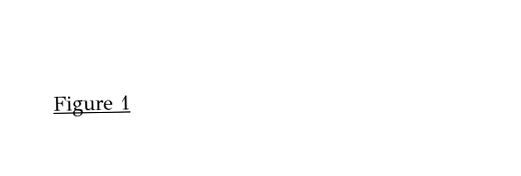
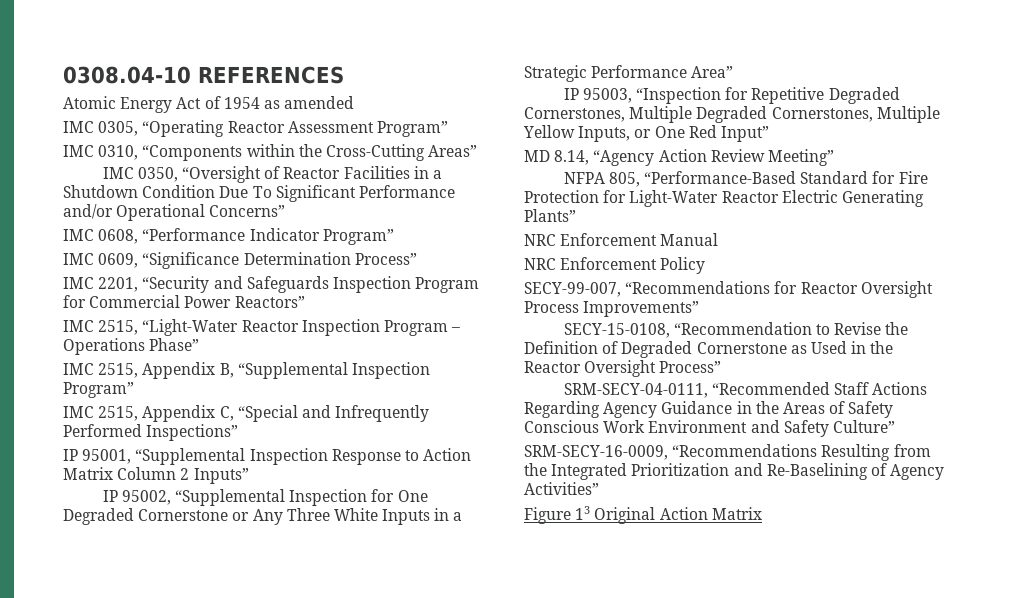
- Figure 1
+ 0308.04-10 REFERENCES
+ Atomic Energy Act of 1954 as amended
+ IMC 0305, “Operating Reactor Assessment Program”
+ IMC 0310, “Components within the Cross-Cutting Areas”
+ IMC 0350, “Oversight of Reactor Facilities in a Shutdown Condition Due To Significant Performance and/or Operational Concerns”
+ IMC 0608, “Performance Indicator Program”
+ IMC 0609, “Significance Determination Process”
+ IMC 2201, “Security and Safeguards Inspection Program for Commercial Power Reactors”
+ IMC 2515, “Light-Water Reactor Inspection Program – Operations Phase”
+ IMC 2515, Appendix B, “Supplemental Inspection Program”
+ IMC 2515, Appendix C, “Special and Infrequently Performed Inspections”
+ IP 95001, “Supplemental Inspection Response to Action Matrix Column 2 Inputs”
+ IP 95002, “Supplemental Inspection for One Degraded Cornerstone or Any Three White Inputs in a Strategic Performance Area”
+ IP 95003, “Inspection for Repetitive Degraded Cornerstones, Multiple Degraded Cornerstones, Multiple Yellow Inputs, or One Red Input”
+ MD 8.14, “Agency Action Review Meeting”
+ NFPA 805, “Performance-Based Standard for Fire Protection for Light-Water Reactor Electric Generating Plants”
+ NRC Enforcement Manual
+ NRC Enforcement Policy
+ SECY-99-007, “Recommendations for Reactor Oversight Process Improvements”
+ SECY-15-0108, “Recommendation to Revise the Definition of Degraded Cornerstone as Used in the Reactor Oversight Process”
+ SRM-SECY-04-0111, “Recommended Staff Actions Regarding Agency Guidance in the Areas of Safety Conscious Work Environment and Safety Culture”
+ SRM-SECY-16-0009, “Recommendations Resulting from the Integrated Prioritization and Re-Baselining of Agency Activities”
+ Figure 13 Original Action Matrix

